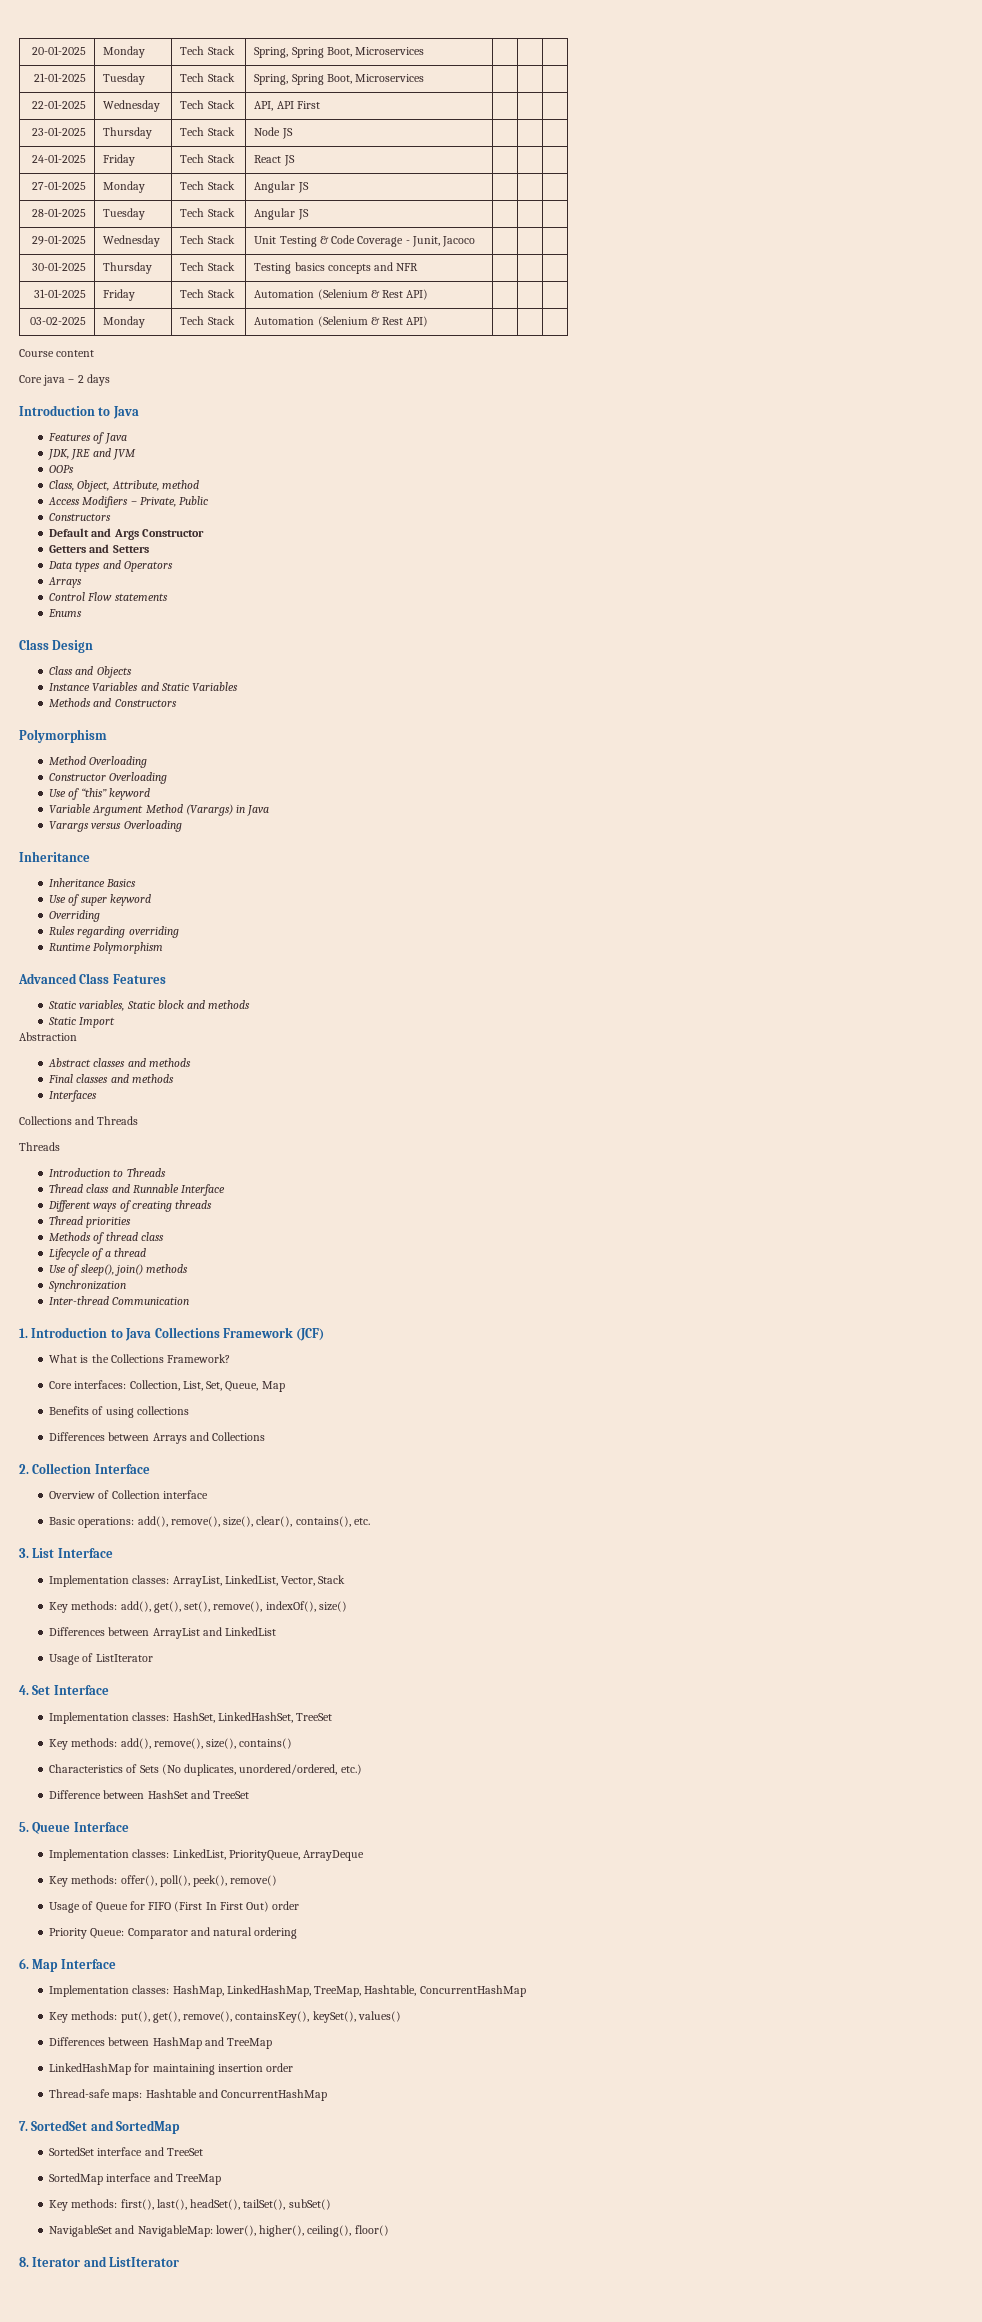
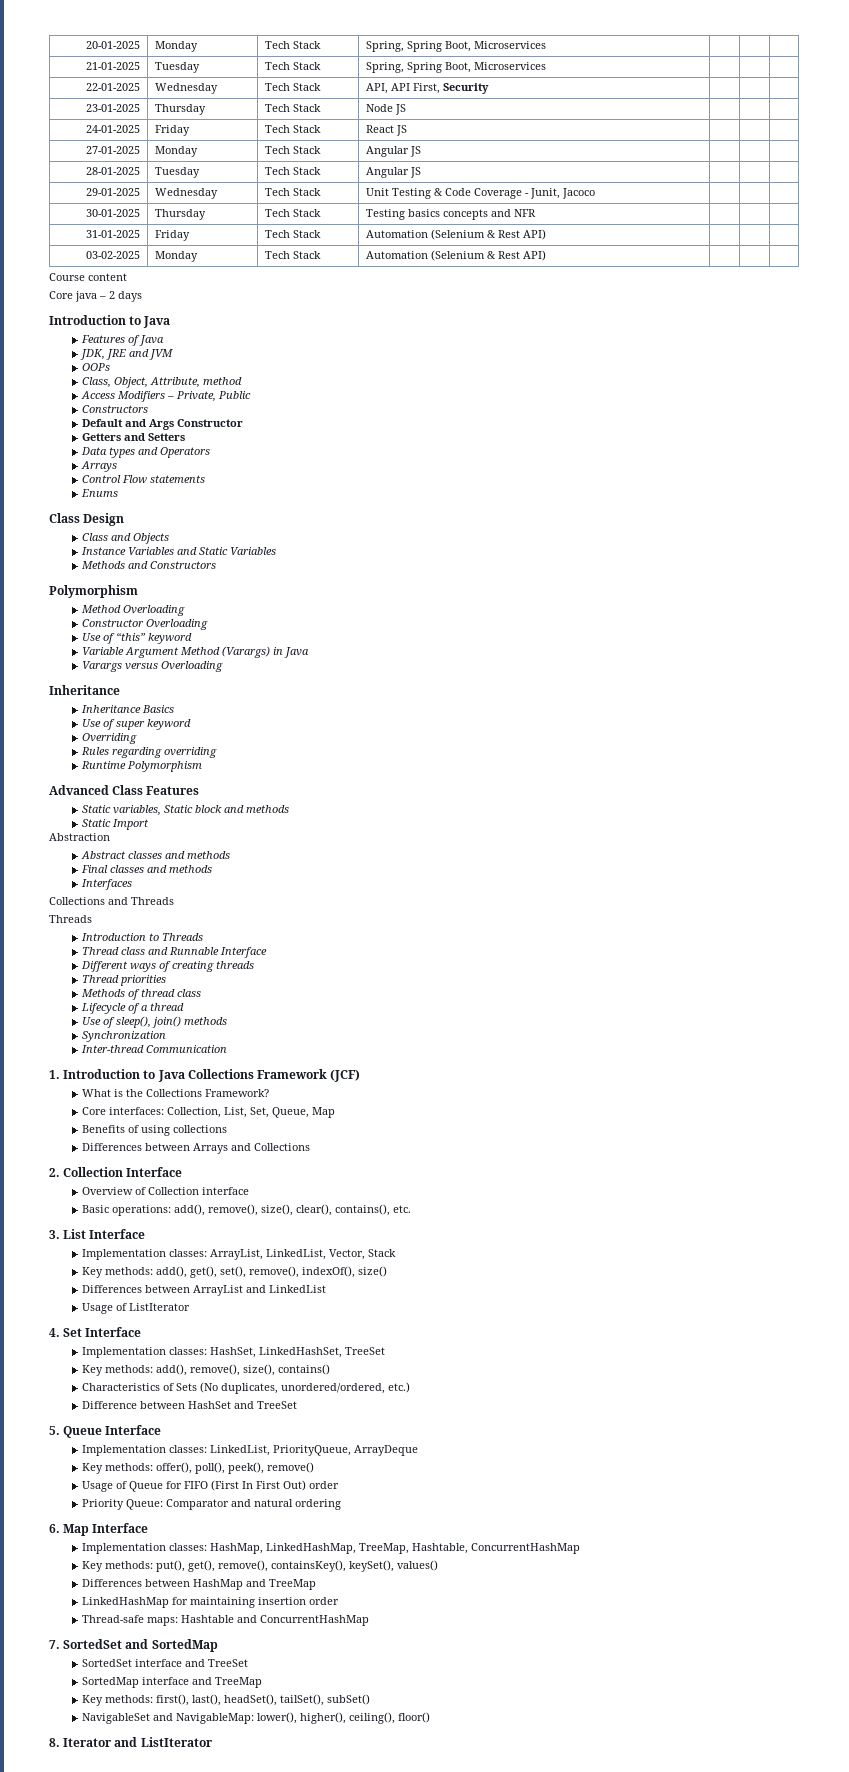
- 22-01-2025 | Wednesday | Tech Stack | API, API First | | |
+ 22-01-2025 | Wednesday | Tech Stack | API, API First, Security | | |

